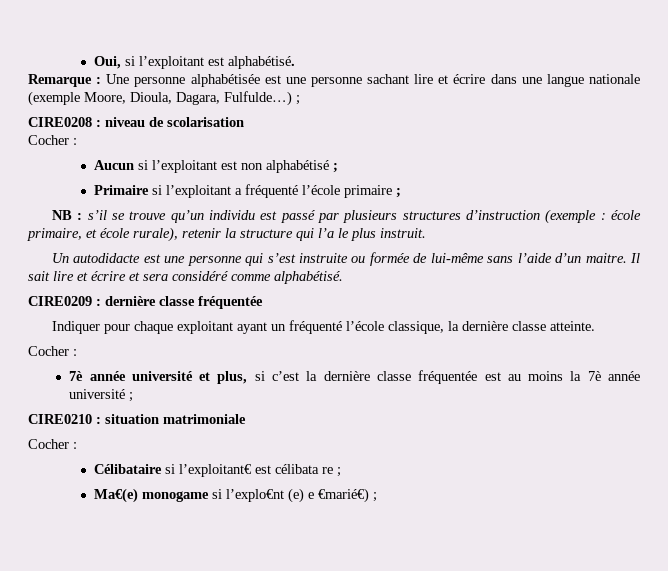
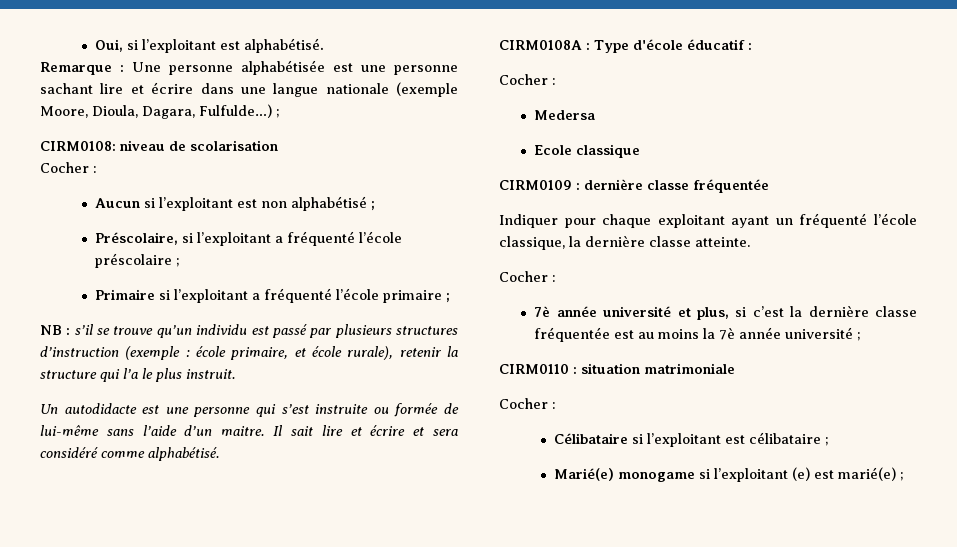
- CIRE0208 : niveau de scolarisation
+ CIRM0108: niveau de scolarisation
+ Préscolaire, si l’exploitant a fréquenté l’école préscolaire ;
- CIRE0209 : dernière classe fréquentée
+ CIRM0108A : Type d'école éducatif :
+ Cocher :
+ Medersa
+ Ecole classique
+ CIRM0109 : dernière classe fréquentée
- CIRE0210 : situation matrimoniale
+ CIRM0110 : situation matrimoniale
- Célibataire si l’exploitant€ est célibata re ;
- Ma€(e) monogame si l’explo€nt (e) e €marié€) ;
+ Célibataire si l’exploitant est célibataire ;
+ Marié(e) monogame si l’exploitant (e) est marié(e) ;

